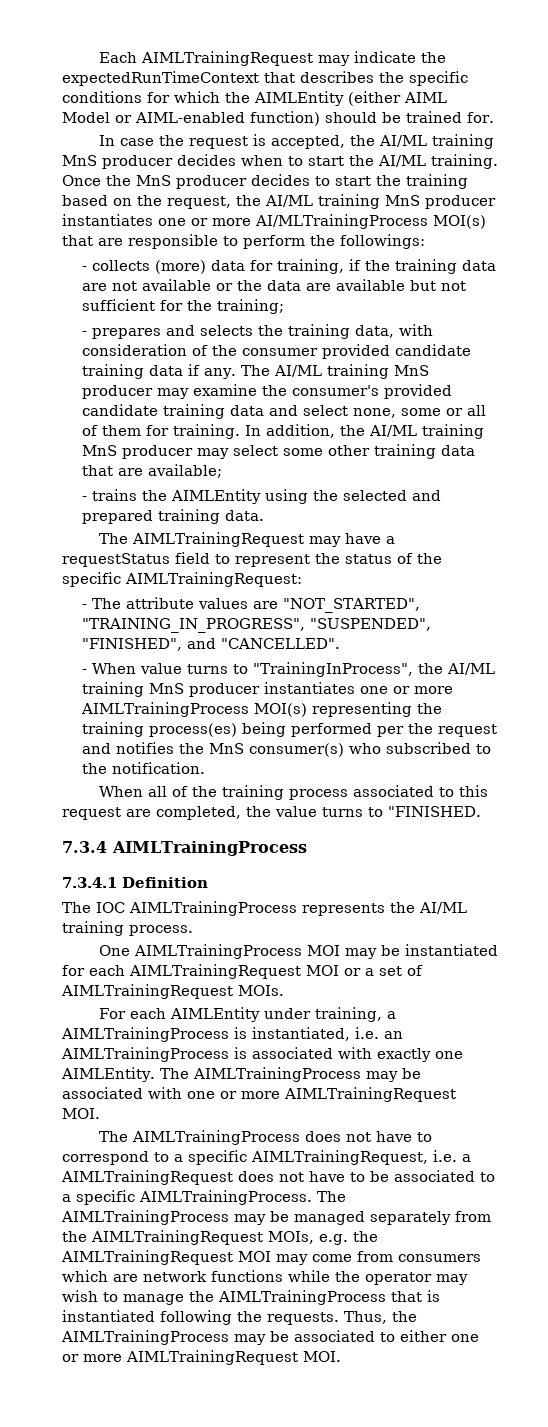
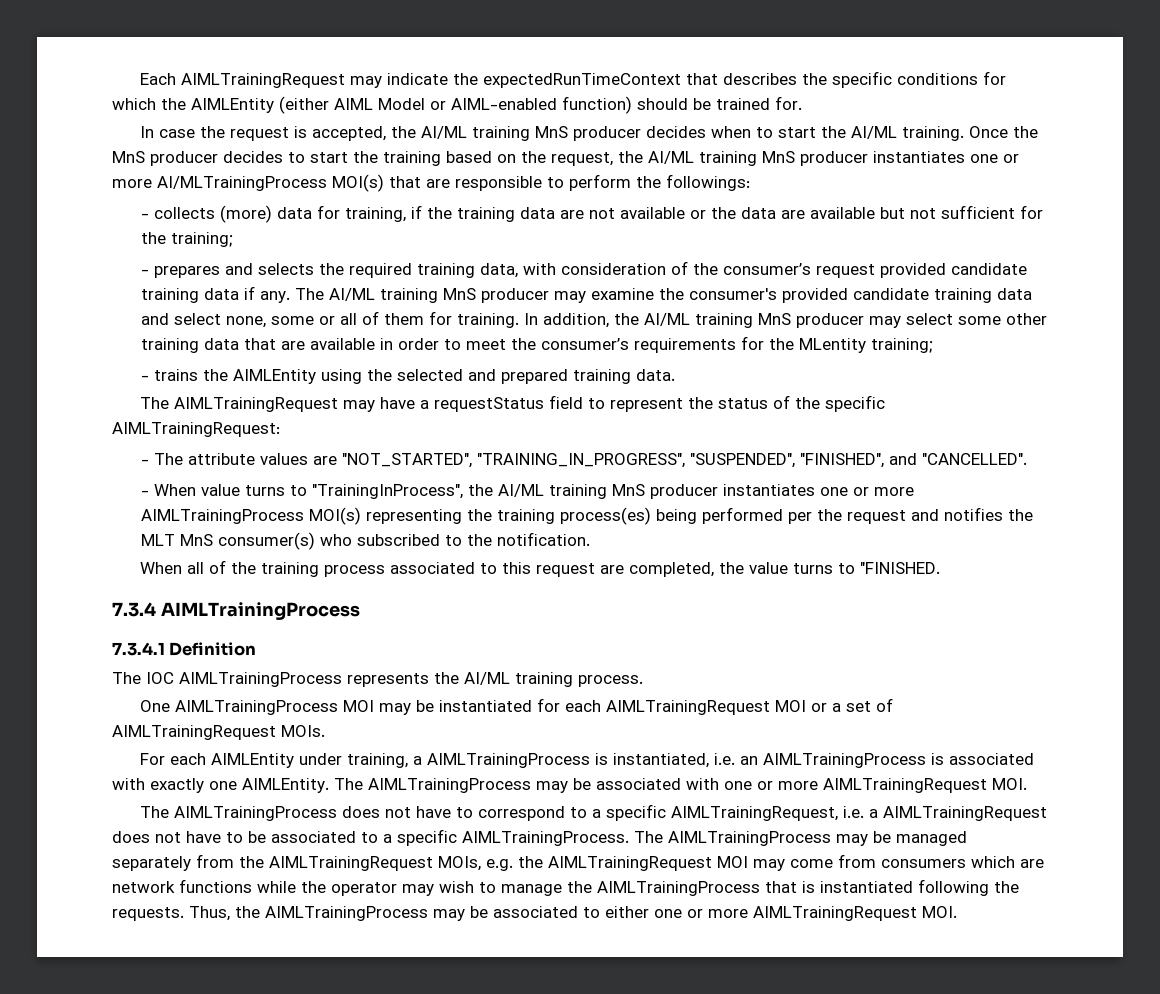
- - prepares and selects the training data, with consideration of the consumer provided candidate training data if any.
+ - prepares and selects the required training data, with consideration of the consumer’s request provided candidate training data if any.
- In addition, the AI/ML training MnS producer may select some other training data that are available;
+ In addition, the AI/ML training MnS producer may select some other training data that are available in order to meet the consumer’s requirements for the MLentity training;
- - When value turns to "TrainingInProcess", the AI/ML training MnS producer instantiates one or more AIMLTrainingProcess MOI(s) representing the training process(es) being performed per the request and notifies the MnS consumer(s) who subscribed to the notification.
+ - When value turns to "TrainingInProcess", the AI/ML training MnS producer instantiates one or more AIMLTrainingProcess MOI(s) representing the training process(es) being performed per the request and notifies the MLT MnS consumer(s) who subscribed to the notification.

